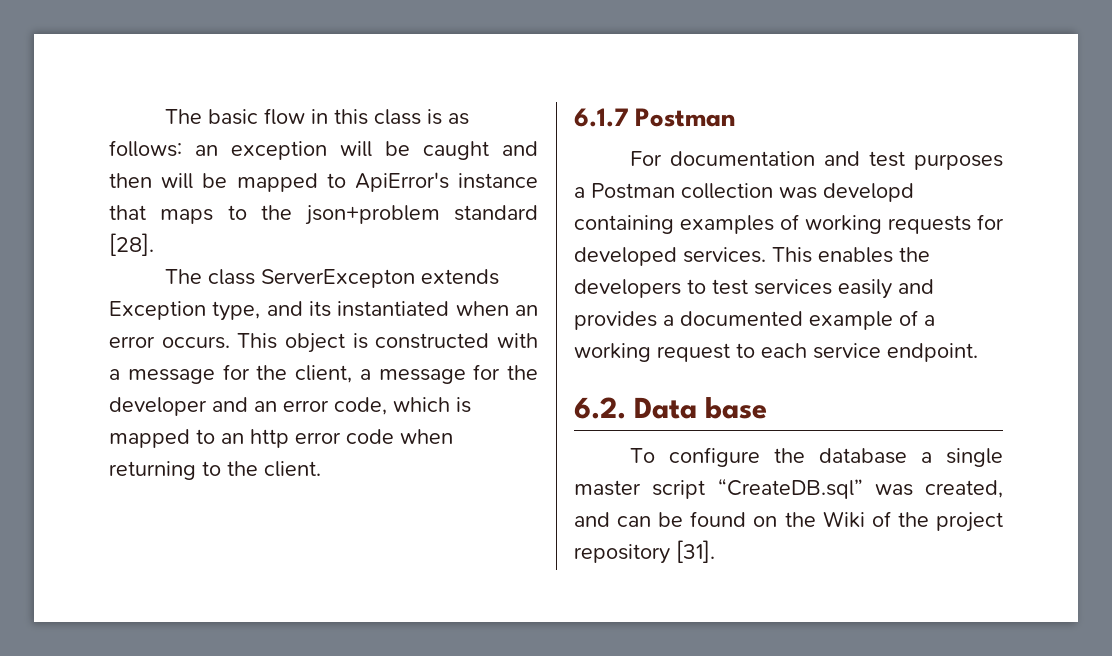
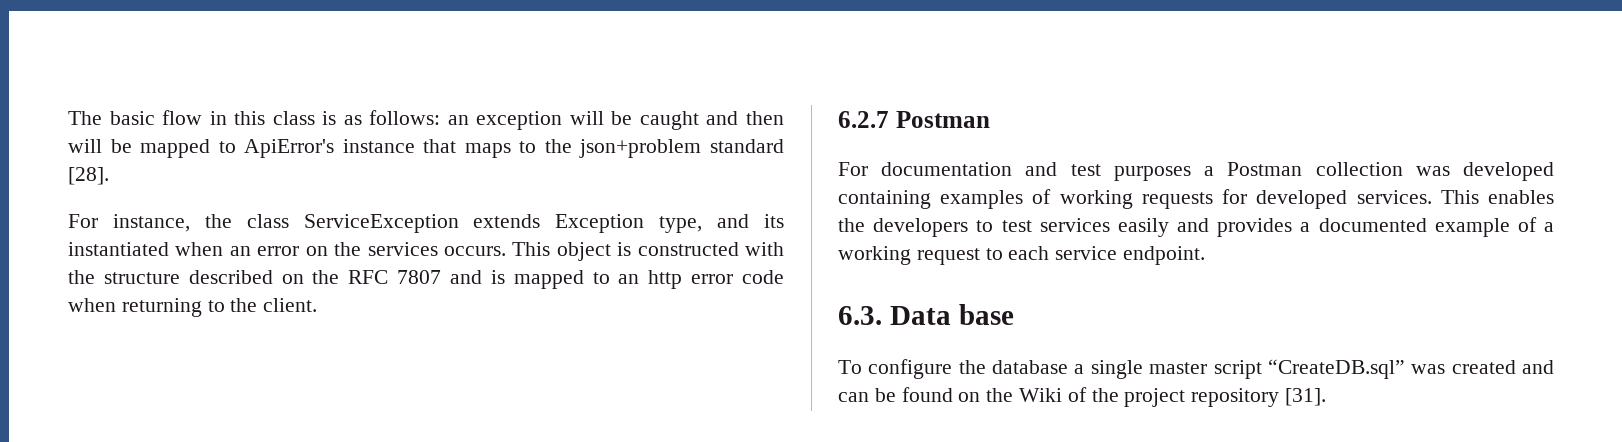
- The class ServerExcepton extends Exception type, and its instantiated when an error occurs.
+ For instance, the class ServiceException extends Exception type, and its instantiated when an error on the services occurs.
- This object is constructed with a message for the client, a message for the developer and an error code, which is mapped to an http error code when returning to the client.
+ This object is constructed with the structure described on the RFC 7807 and is mapped to an http error code when returning to the client.
- 6.1.7 Postman
+ 6.2.7 Postman
- For documentation and test purposes a Postman collection was developd containing examples of working requests for developed services.
+ For documentation and test purposes a Postman collection was developed containing examples of working requests for developed services.
- 6.2. Data base
+ 6.3. Data base
- To configure the database a single master script “CreateDB.sql” was created, and can be found on the Wiki of the project repository [31].
+ To configure the database a single master script “CreateDB.sql” was created and can be found on the Wiki of the project repository [31].

